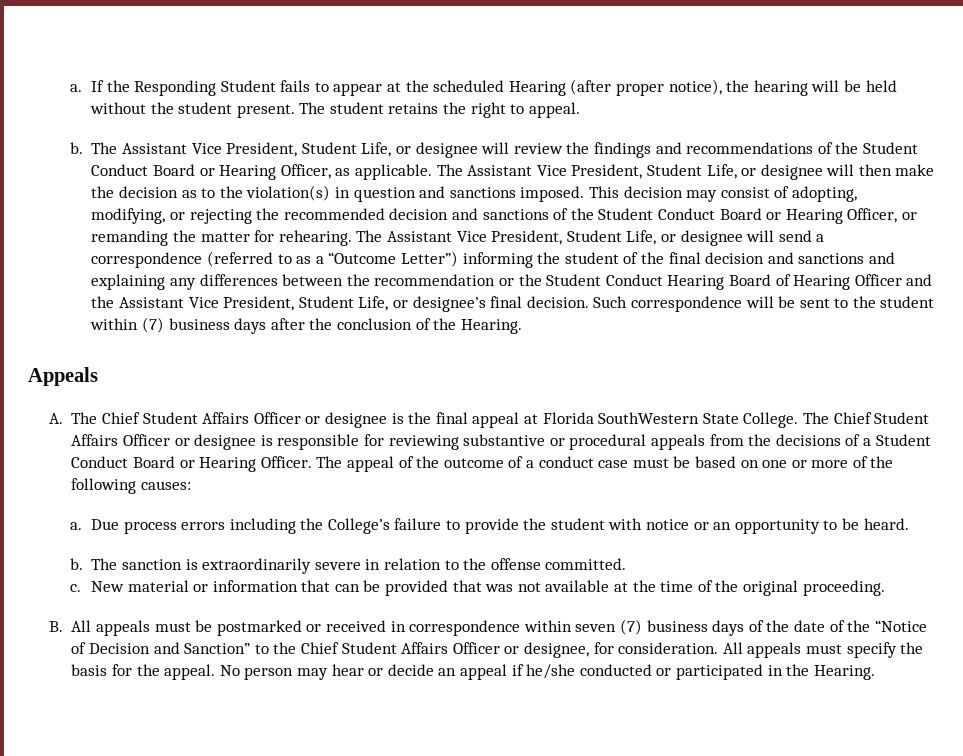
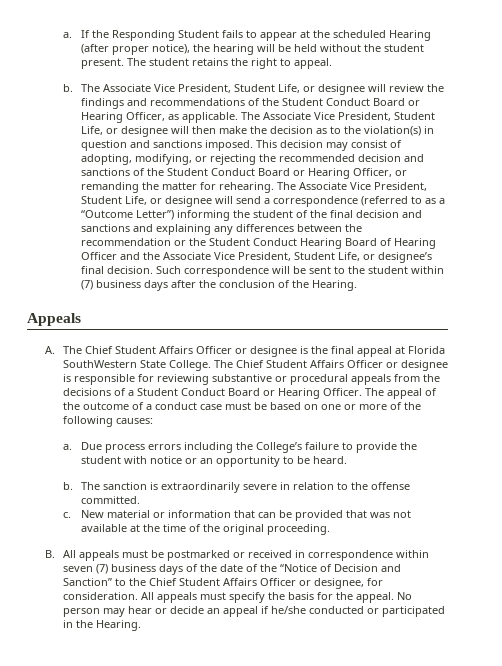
- The Assistant Vice President, Student Life, or designee will review the findings and recommendations of the Student Conduct Board or Hearing Officer, as applicable.
+ The Associate Vice President, Student Life, or designee will review the findings and recommendations of the Student Conduct Board or Hearing Officer, as applicable.
- The Assistant Vice President, Student Life, or designee will then make the decision as to the violation(s) in question and sanctions imposed.
+ The Associate Vice President, Student Life, or designee will then make the decision as to the violation(s) in question and sanctions imposed.
- The Assistant Vice President, Student Life, or designee will send a correspondence (referred to as a “Outcome Letter”) informing the student of the final decision and sanctions and explaining any differences between the recommendation or the Student Conduct Hearing Board of Hearing Officer and the Assistant Vice President, Student Life, or designee’s final decision.
+ The Associate Vice President, Student Life, or designee will send a correspondence (referred to as a “Outcome Letter”) informing the student of the final decision and sanctions and explaining any differences between the recommendation or the Student Conduct Hearing Board of Hearing Officer and the Associate Vice President, Student Life, or designee’s final decision.

